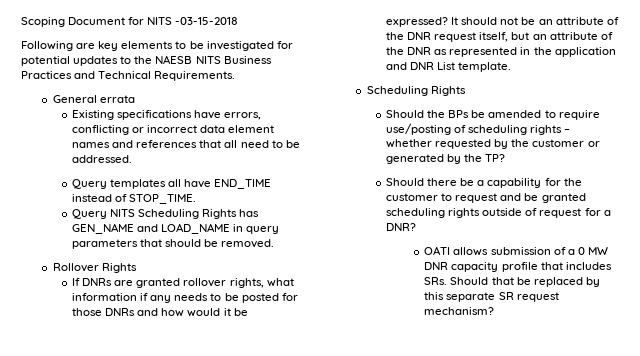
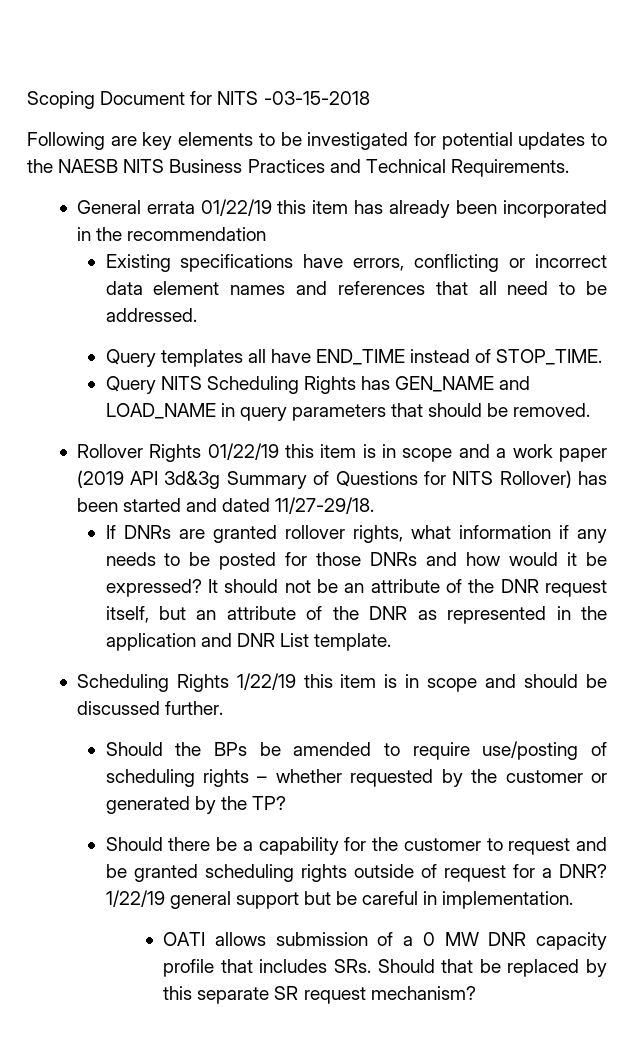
- General errata
+ General errata 01/22/19 this item has already been incorporated in the recommendation
- Rollover Rights
+ Rollover Rights 01/22/19 this item is in scope and a work paper (2019 API 3d&3g Summary of Questions for NITS Rollover) has been started and dated 11/27-29/18.
  It should not be an attribute of the DNR request itself, but an attribute of the DNR as represented in the application and DNR List template.
- Scheduling Rights
+ Scheduling Rights 1/22/19 this item is in scope and should be discussed further.
+ 1/22/19 general support but be careful in implementation.

